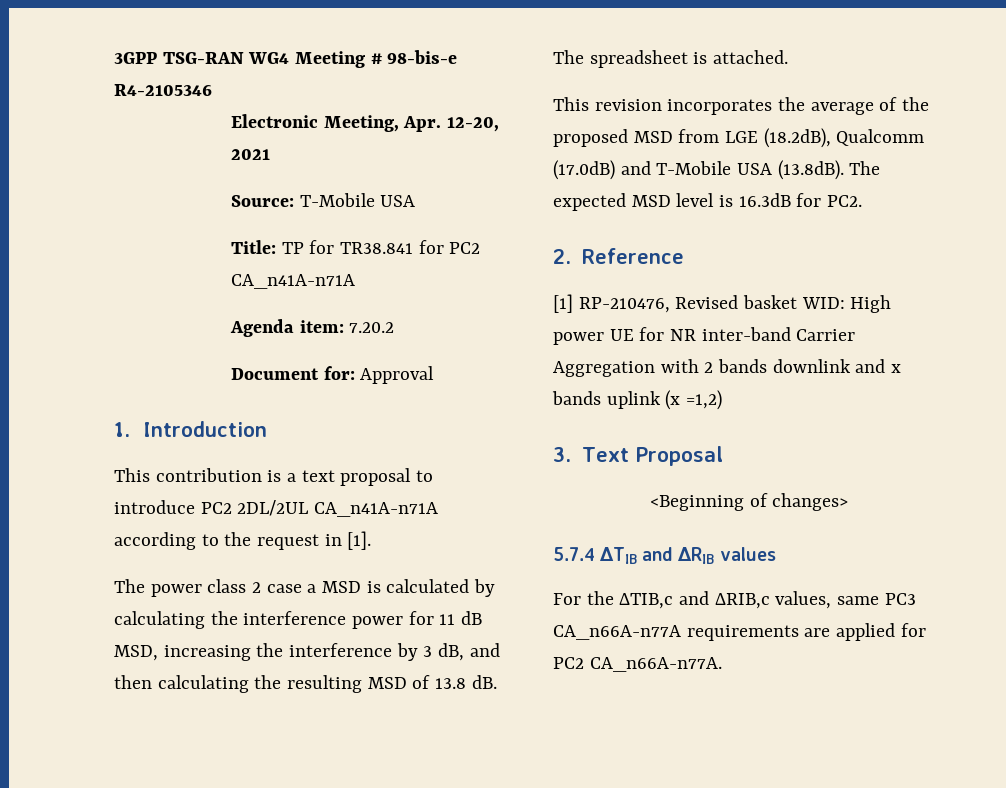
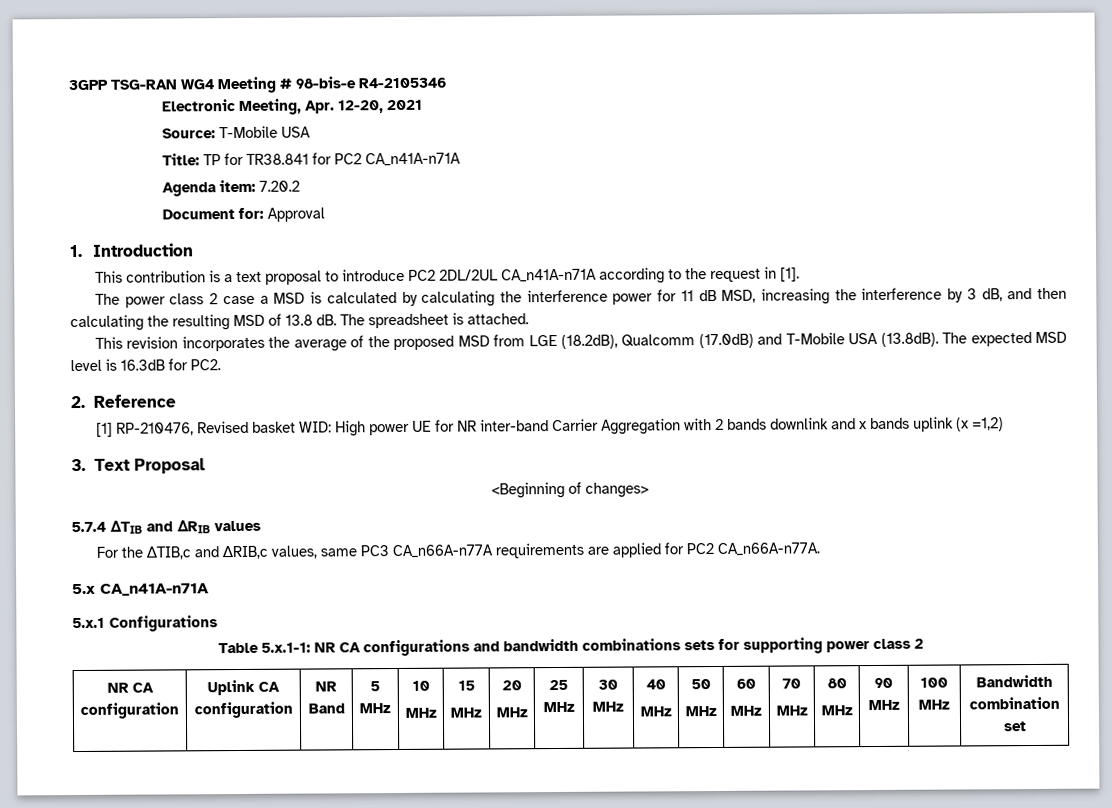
+ 5.x CA_n41A-n71A
+ 5.x.1 Configurations
+ Table 5.x.1-1: NR CA configurations and bandwidth combinations sets for supporting power class 2
+ NR CA configuration | Uplink CA configuration | NR Band | 5 MHz | 10
+ MHz | 15
+ MHz | 20
+ MHz | 25 MHz | 30 MHz | 40
+ MHz | 50
+ MHz | 60
+ MHz | 70
+ MHz | 80
+ MHz | 90 MHz | 100 MHz | Bandwidth combination set

